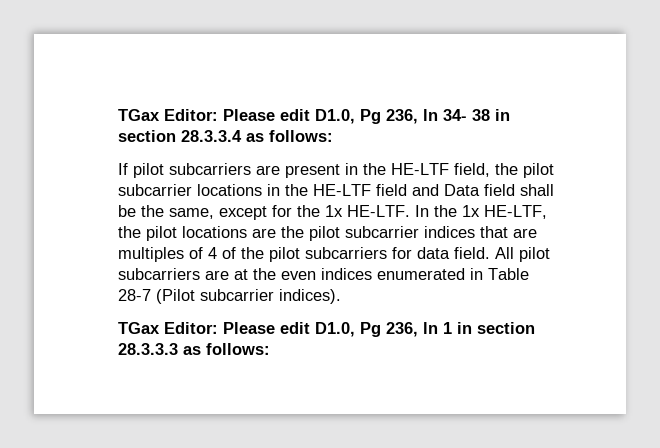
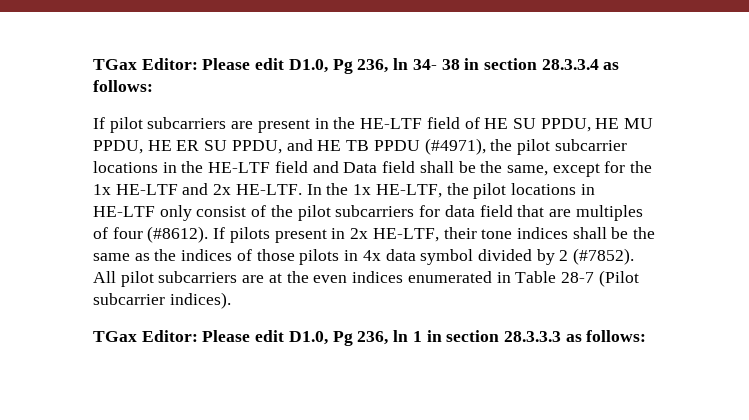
- If pilot subcarriers are present in the HE-LTF field, the pilot subcarrier locations in the HE-LTF field and Data field shall be the same, except for the 1x HE-LTF.
+ If pilot subcarriers are present in the HE-LTF field of HE SU PPDU, HE MU PPDU, HE ER SU PPDU, and HE TB PPDU (#4971), the pilot subcarrier locations in the HE-LTF field and Data field shall be the same, except for the 1x HE-LTF and 2x HE-LTF.
- In the 1x HE-LTF, the pilot locations are the pilot subcarrier indices that are multiples of 4 of the pilot subcarriers for data field.
+ In the 1x HE-LTF, the pilot locations in HE-LTF only consist of the pilot subcarriers for data field that are multiples of four (#8612). If pilots present in 2x HE-LTF, their tone indices shall be the same as the indices of those pilots in 4x data symbol divided by 2 (#7852).

